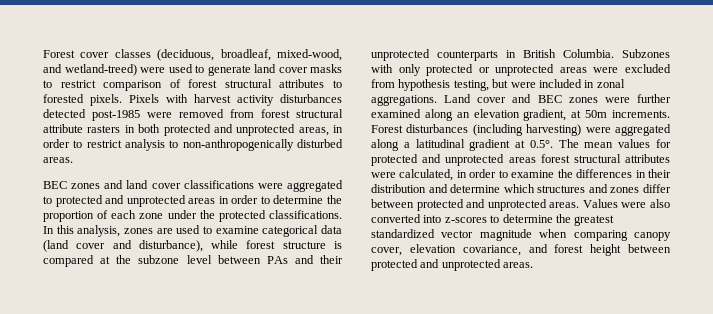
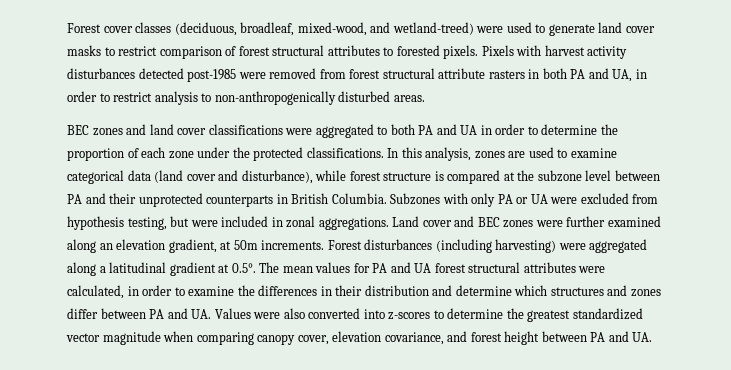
- Pixels with harvest activity disturbances detected post-1985 were removed from forest structural attribute rasters in both protected and unprotected areas, in order to restrict analysis to non-anthropogenically disturbed areas.
+ Pixels with harvest activity disturbances detected post-1985 were removed from forest structural attribute rasters in both PA and UA, in order to restrict analysis to non-anthropogenically disturbed areas.
- BEC zones and land cover classifications were aggregated to protected and unprotected areas in order to determine the proportion of each zone under the protected classifications.
+ BEC zones and land cover classifications were aggregated to both PA and UA in order to determine the proportion of each zone under the protected classifications.
- In this analysis, zones are used to examine categorical data (land cover and disturbance), while forest structure is compared at the subzone level between PAs and their unprotected counterparts in British Columbia.
+ In this analysis, zones are used to examine categorical data (land cover and disturbance), while forest structure is compared at the subzone level between PA and their unprotected counterparts in British Columbia.
- Subzones with only protected or unprotected areas were excluded from hypothesis testing, but were included in zonal aggregations.
+ Subzones with only PA or UA were excluded from hypothesis testing, but were included in zonal aggregations.
- Forest disturbances (including harvesting) were aggregated along a latitudinal gradient at 0.5°. The mean values for protected and unprotected areas forest structural attributes were calculated, in order to examine the differences in their distribution and determine which structures and zones differ between protected and unprotected areas. Values were also converted into z-scores to determine the greatest standardized vector magnitude when comparing canopy cover, elevation covariance, and forest height between protected and unprotected areas.
+ Forest disturbances (including harvesting) were aggregated along a latitudinal gradient at 0.5°. The mean values for PA and UA forest structural attributes were calculated, in order to examine the differences in their distribution and determine which structures and zones differ between PA and UA. Values were also converted into z-scores to determine the greatest standardized vector magnitude when comparing canopy cover, elevation covariance, and forest height between PA and UA.

